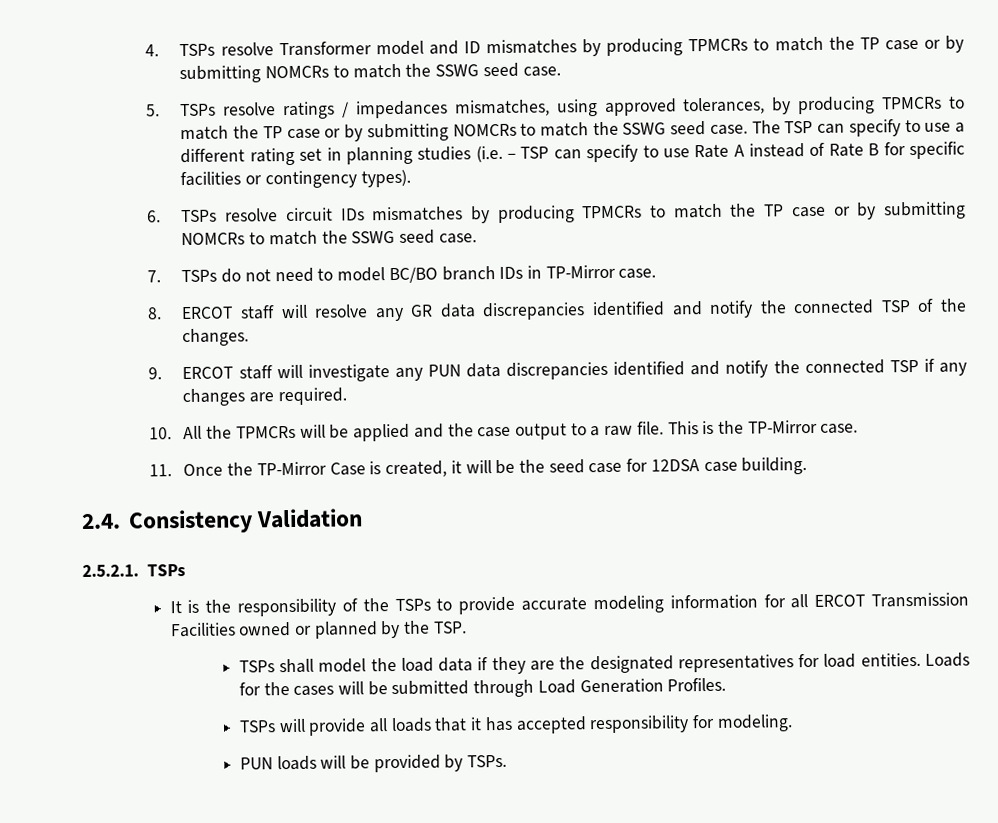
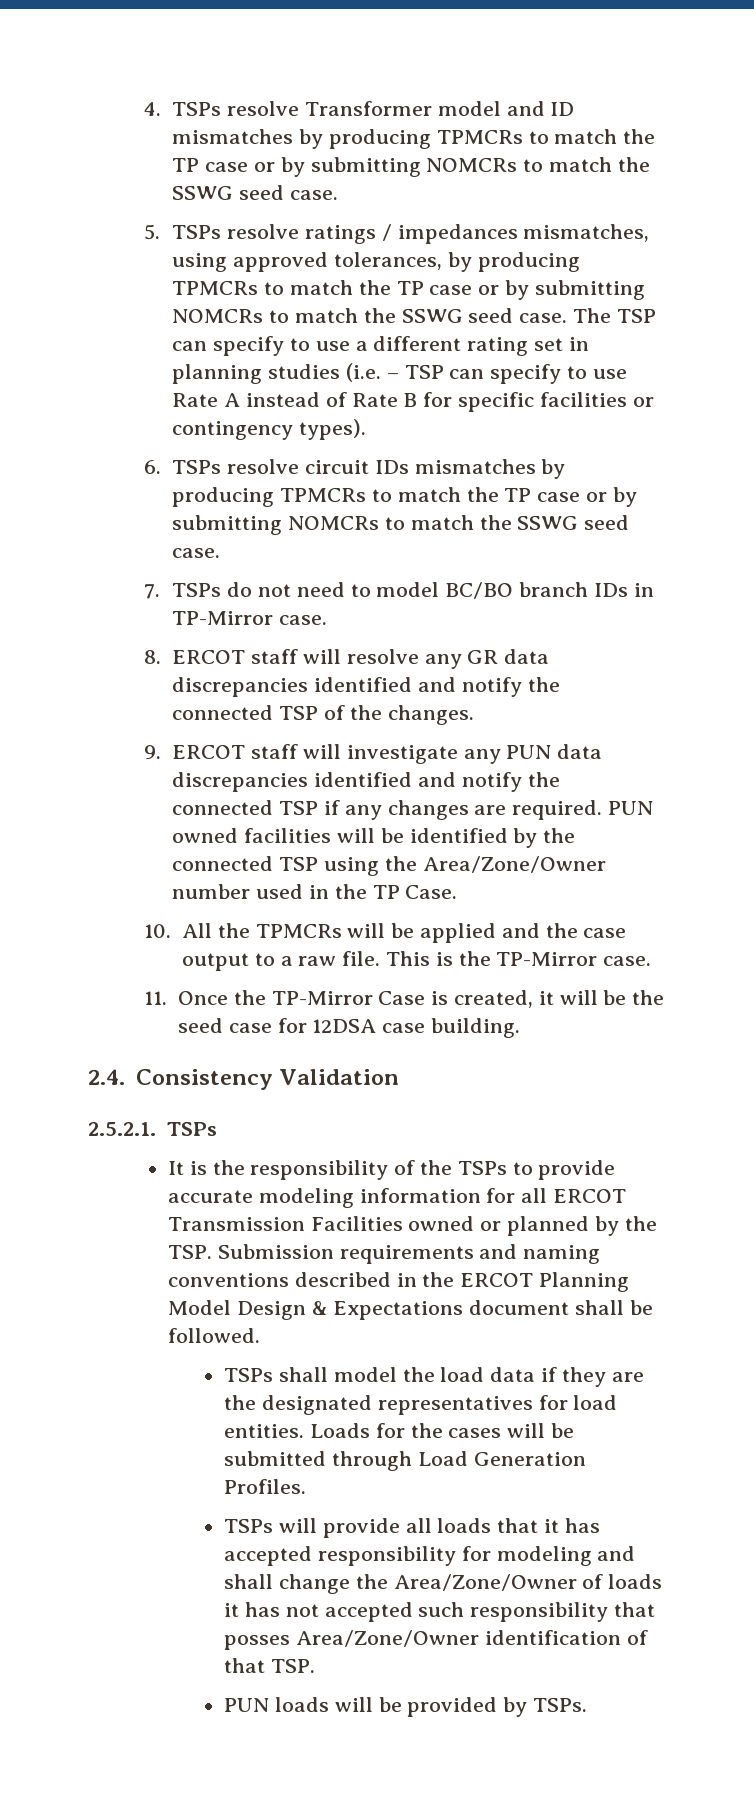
+ PUN owned facilities will be identified by the connected TSP using the Area/Zone/Owner number used in the TP Case.
- It is the responsibility of the TSPs to provide accurate modeling information for all ERCOT Transmission Facilities owned or planned by the TSP.
+ It is the responsibility of the TSPs to provide accurate modeling information for all ERCOT Transmission Facilities owned or planned by the TSP. Submission requirements and naming conventions described in the ERCOT Planning Model Design & Expectations document shall be followed.
- TSPs will provide all loads that it has accepted responsibility for modeling.
+ TSPs will provide all loads that it has accepted responsibility for modeling and shall change the Area/Zone/Owner of loads it has not accepted such responsibility that posses Area/Zone/Owner identification of that TSP.

